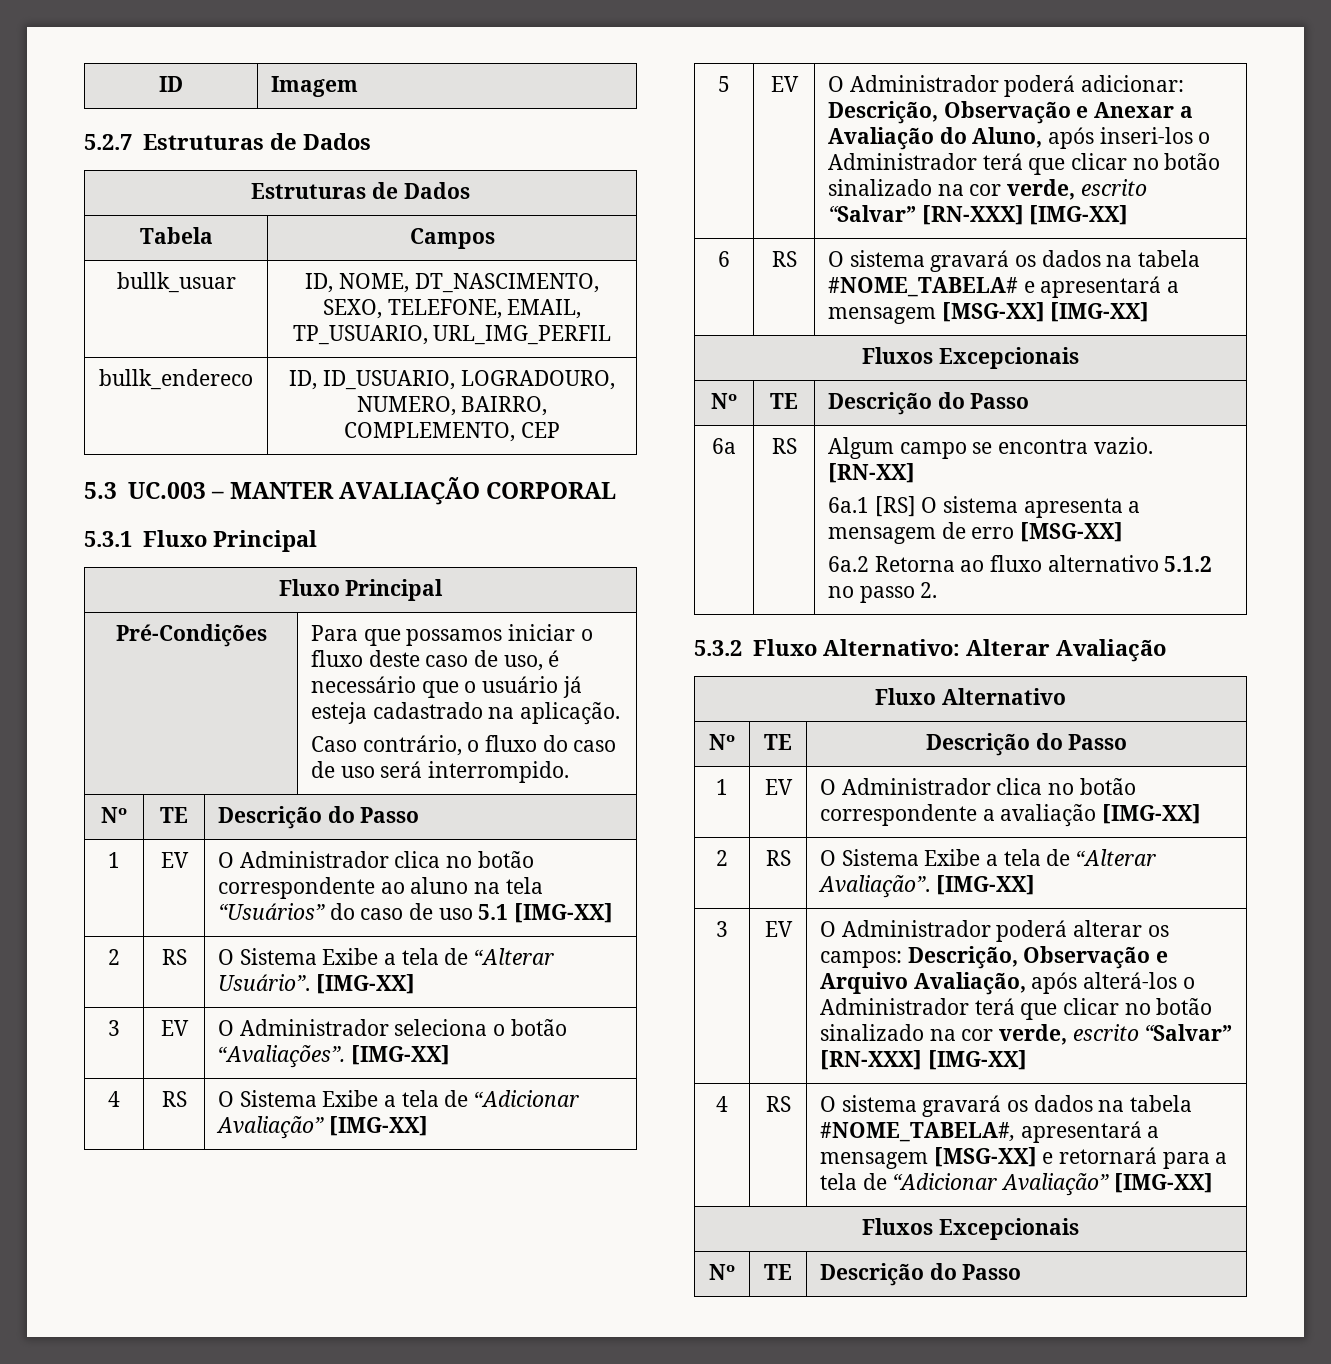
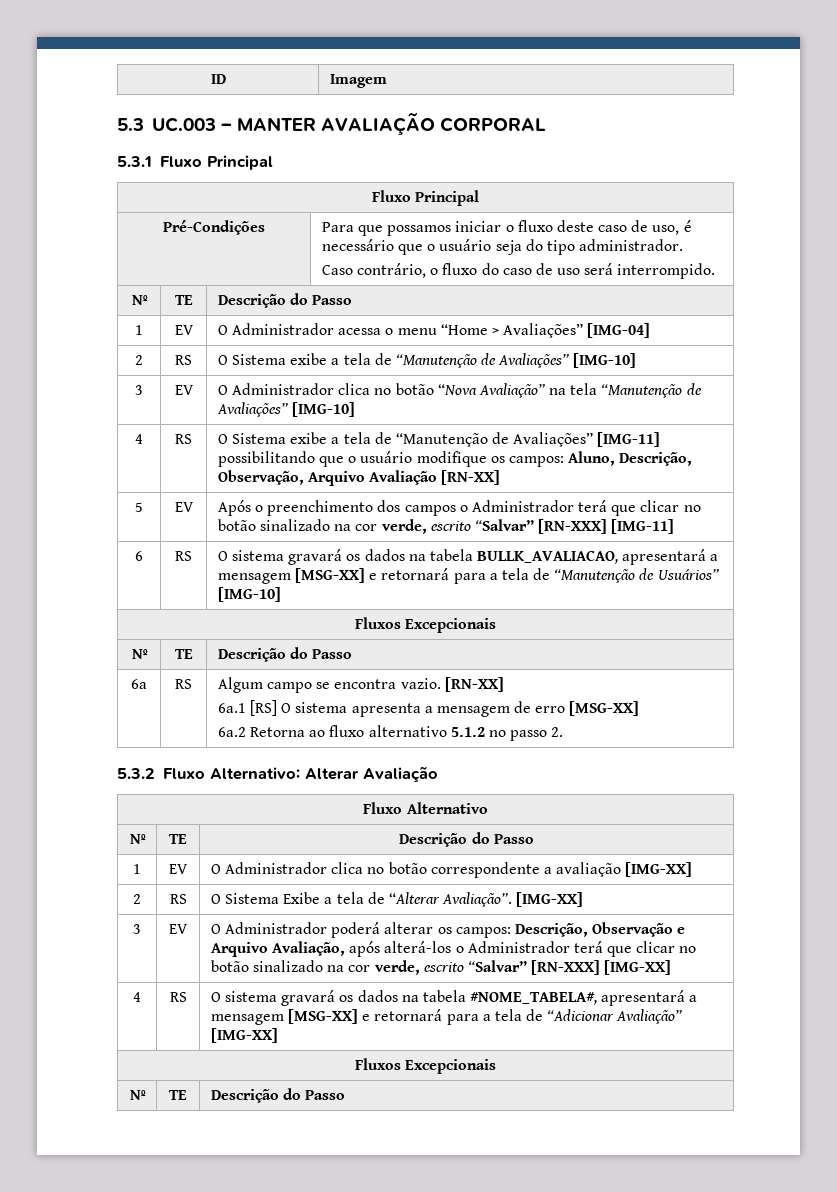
- 5.2.7 Estruturas de Dados
- Estruturas de Dados
- Tabela | Campos
- bullk_usuar | ID, NOME, DT_NASCIMENTO, SEXO, TELEFONE, EMAIL, TP_USUARIO, URL_IMG_PERFIL
- bullk_endereco | ID, ID_USUARIO, LOGRADOURO, NUMERO, BAIRRO, COMPLEMENTO, CEP
- Pré-Condições | Para que possamos iniciar o fluxo deste caso de uso, é necessário que o usuário já esteja cadastrado na aplicação.
+ Pré-Condições | Para que possamos iniciar o fluxo deste caso de uso, é necessário que o usuário seja do tipo administrador.
- 1 | EV | O Administrador clica no botão correspondente ao aluno na tela “Usuários” do caso de uso 5.1 [IMG-XX]
- 2 | RS | O Sistema Exibe a tela de “Alterar Usuário”. [IMG-XX]
- 3 | EV | O Administrador seleciona o botão “Avaliações”. [IMG-XX]
+ 1 | EV | O Administrador acessa o menu “Home > Avaliações” [IMG-04]
+ 2 | RS | O Sistema exibe a tela de “Manutenção de Avaliações” [IMG-10]
+ 3 | EV | O Administrador clica no botão “Nova Avaliação” na tela “Manutenção de Avaliações” [IMG-10]
- 4 | RS | O Sistema Exibe a tela de “Adicionar Avaliação” [IMG-XX]
- 5 | EV | O Administrador poderá adicionar: Descrição, Observação e Anexar a Avaliação do Aluno, após inseri-los o Administrador terá que clicar no botão sinalizado na cor verde, escrito “Salvar” [RN-XXX] [IMG-XX]
+ 4 | RS | O Sistema exibe a tela de “Manutenção de Avaliações” [IMG-11] possibilitando que o usuário modifique os campos: Aluno, Descrição, Observação, Arquivo Avaliação [RN-XX]
+ 5 | EV | Após o preenchimento dos campos o Administrador terá que clicar no botão sinalizado na cor verde, escrito “Salvar” [RN-XXX] [IMG-11]
- 6 | RS | O sistema gravará os dados na tabela #NOME_TABELA# e apresentará a mensagem [MSG-XX] [IMG-XX]
+ 6 | RS | O sistema gravará os dados na tabela BULLK_AVALIACAO, apresentará a mensagem [MSG-XX] e retornará para a tela de “Manutenção de Usuários” [IMG-10]

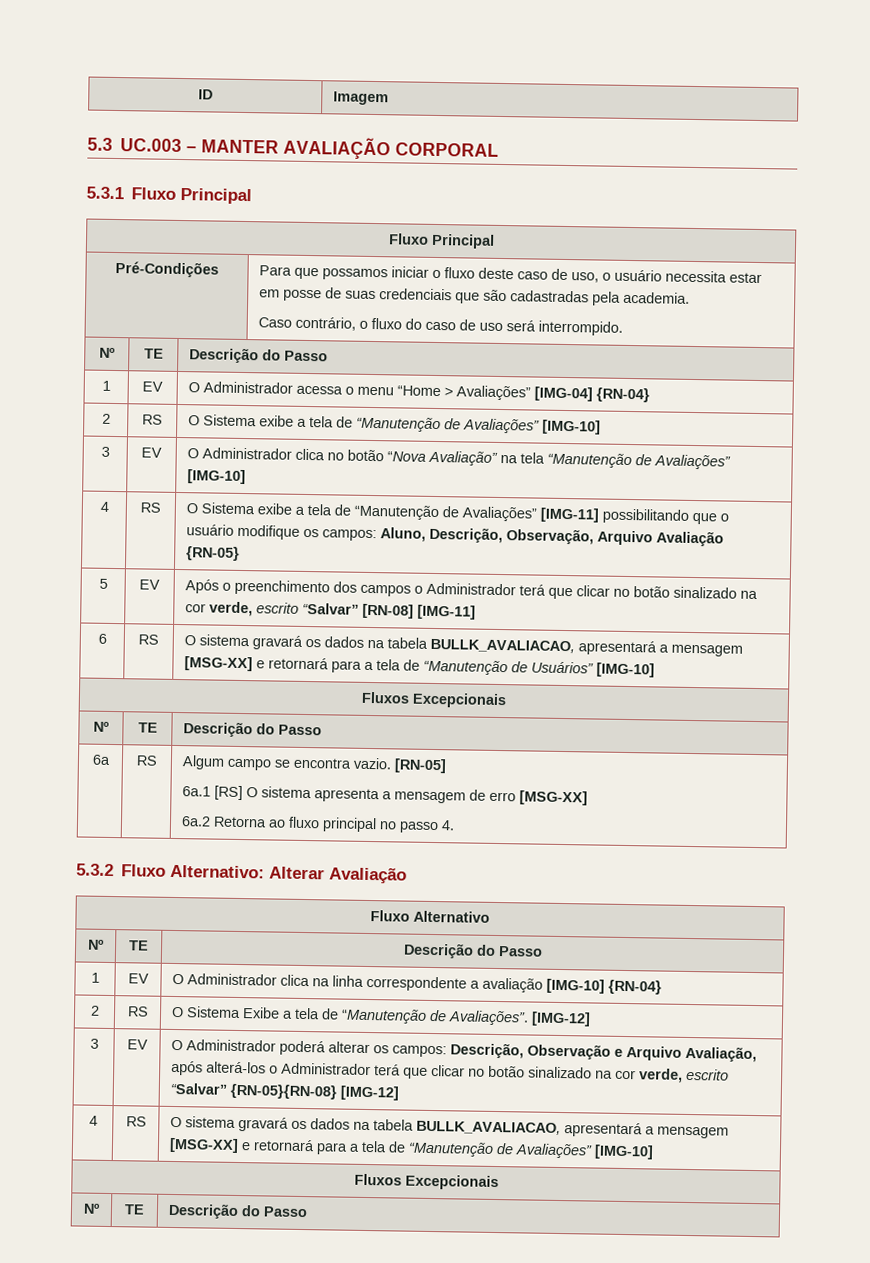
- Pré-Condições | Para que possamos iniciar o fluxo deste caso de uso, é necessário que o usuário seja do tipo administrador.
+ Pré-Condições | Para que possamos iniciar o fluxo deste caso de uso, o usuário necessita estar em posse de suas credenciais que são cadastradas pela academia.
- 1 | EV | O Administrador acessa o menu “Home > Avaliações” [IMG-04]
+ 1 | EV | O Administrador acessa o menu “Home > Avaliações” [IMG-04] {RN-04}
- 4 | RS | O Sistema exibe a tela de “Manutenção de Avaliações” [IMG-11] possibilitando que o usuário modifique os campos: Aluno, Descrição, Observação, Arquivo Avaliação [RN-XX]
+ 4 | RS | O Sistema exibe a tela de “Manutenção de Avaliações” [IMG-11] possibilitando que o usuário modifique os campos: Aluno, Descrição, Observação, Arquivo Avaliação {RN-05}
- 5 | EV | Após o preenchimento dos campos o Administrador terá que clicar no botão sinalizado na cor verde, escrito “Salvar” [RN-XXX] [IMG-11]
+ 5 | EV | Após o preenchimento dos campos o Administrador terá que clicar no botão sinalizado na cor verde, escrito “Salvar” [RN-08] [IMG-11]
- 6a | RS | Algum campo se encontra vazio. [RN-XX]
+ 6a | RS | Algum campo se encontra vazio. [RN-05]
  6a.1 [RS] O sistema apresenta a mensagem de erro [MSG-XX]
- 6a.2 Retorna ao fluxo alternativo 5.1.2 no passo 2.
+ 6a.2 Retorna ao fluxo principal no passo 4.
- 1 | EV | O Administrador clica no botão correspondente a avaliação [IMG-XX]
+ 1 | EV | O Administrador clica na linha correspondente a avaliação [IMG-10] {RN-04}
- 2 | RS | O Sistema Exibe a tela de “Alterar Avaliação”. [IMG-XX]
+ 2 | RS | O Sistema Exibe a tela de “Manutenção de Avaliações”. [IMG-12]
- 3 | EV | O Administrador poderá alterar os campos: Descrição, Observação e Arquivo Avaliação, após alterá-los o Administrador terá que clicar no botão sinalizado na cor verde, escrito “Salvar” [RN-XXX] [IMG-XX]
+ 3 | EV | O Administrador poderá alterar os campos: Descrição, Observação e Arquivo Avaliação, após alterá-los o Administrador terá que clicar no botão sinalizado na cor verde, escrito “Salvar” {RN-05}{RN-08} [IMG-12]
- 4 | RS | O sistema gravará os dados na tabela #NOME_TABELA#, apresentará a mensagem [MSG-XX] e retornará para a tela de “Adicionar Avaliação” [IMG-XX]
+ 4 | RS | O sistema gravará os dados na tabela BULLK_AVALIACAO, apresentará a mensagem [MSG-XX] e retornará para a tela de “Manutenção de Avaliações” [IMG-10]

